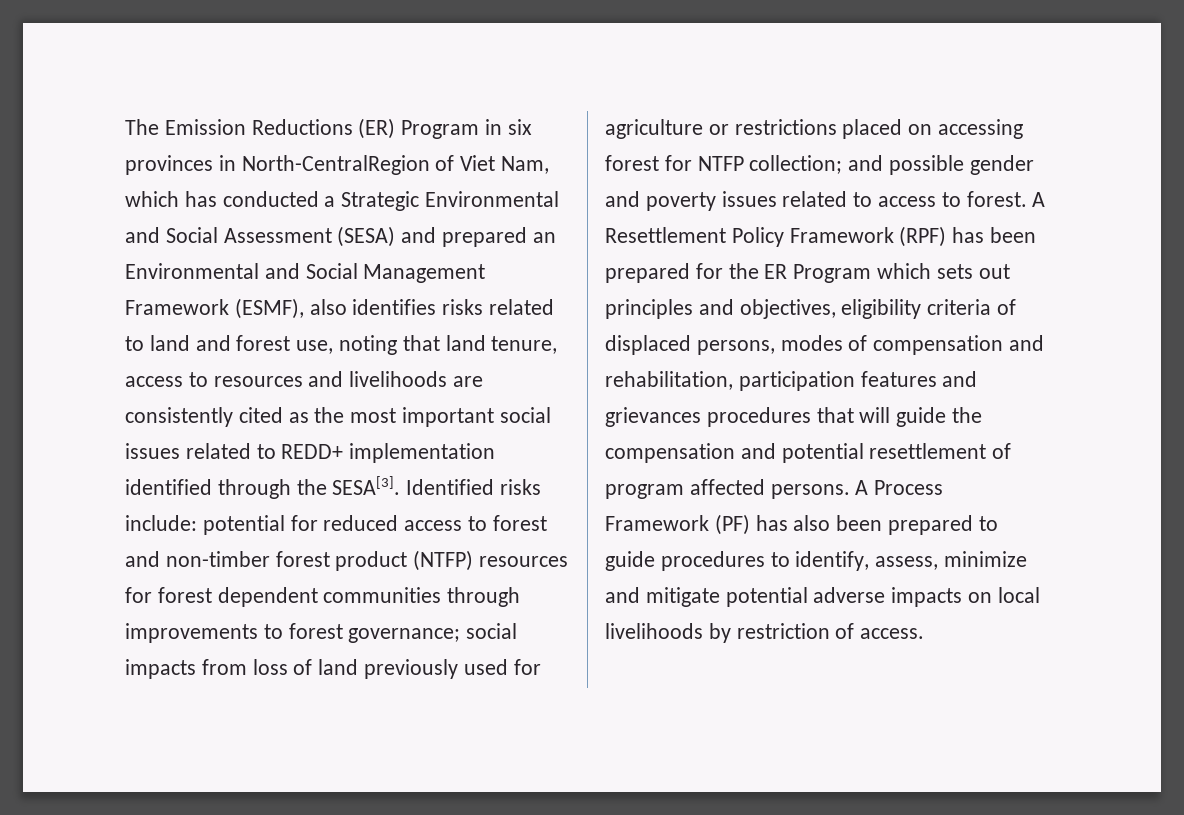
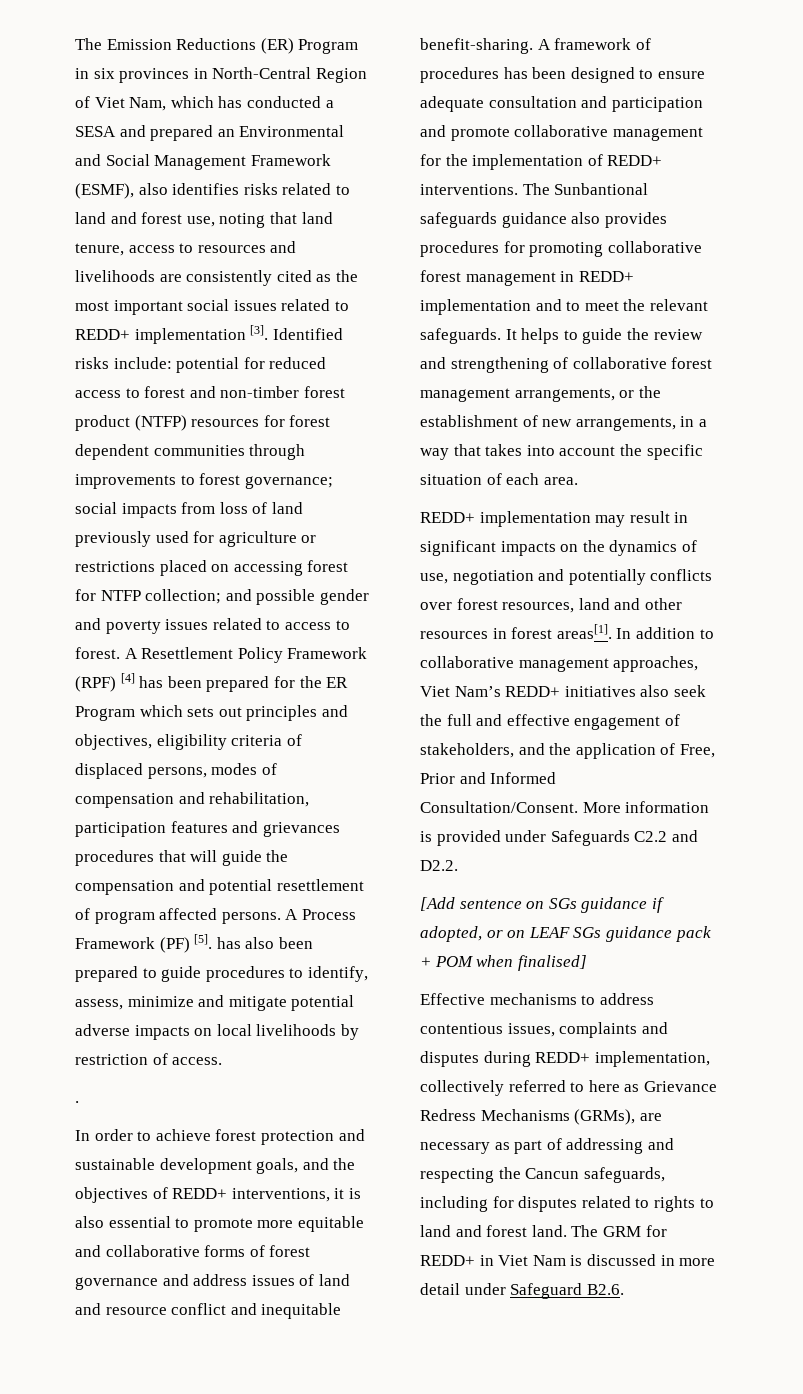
- The Emission Reductions (ER) Program in six provinces in North-CentralRegion of Viet Nam, which has conducted a Strategic Environmental and Social Assessment (SESA) and prepared an Environmental and Social Management Framework (ESMF), also identifies risks related to land and forest use, noting that land tenure, access to resources and livelihoods are consistently cited as the most important social issues related to REDD+ implementation identified through the SESA[3].
+ The Emission Reductions (ER) Program in six provinces in North-Central Region of Viet Nam, which has conducted a SESA and prepared an Environmental and Social Management Framework (ESMF), also identifies risks related to land and forest use, noting that land tenure, access to resources and livelihoods are consistently cited as the most important social issues related to REDD+ implementation [3].
- A Resettlement Policy Framework (RPF) has been prepared for the ER Program which sets out principles and objectives, eligibility criteria of displaced persons, modes of compensation and rehabilitation, participation features and grievances procedures that will guide the compensation and potential resettlement of program affected persons.
+ A Resettlement Policy Framework (RPF) [4] has been prepared for the ER Program which sets out principles and objectives, eligibility criteria of displaced persons, modes of compensation and rehabilitation, participation features and grievances procedures that will guide the compensation and potential resettlement of program affected persons.
- A Process Framework (PF) has also been prepared to guide procedures to identify, assess, minimize and mitigate potential adverse impacts on local livelihoods by restriction of access.
+ A Process Framework (PF) [5]. has also been prepared to guide procedures to identify, assess, minimize and mitigate potential adverse impacts on local livelihoods by restriction of access.
+ .
+ In order to achieve forest protection and sustainable development goals, and the objectives of REDD+ interventions, it is also essential to promote more equitable and collaborative forms of forest governance and address issues of land and resource conflict and inequitable benefit-sharing. A framework of procedures has been designed to ensure adequate consultation and participation and promote collaborative management for the implementation of REDD+ interventions. The Sunbantional safeguards guidance also provides procedures for promoting collaborative forest management in REDD+ implementation and to meet the relevant safeguards. It helps to guide the review and strengthening of collaborative forest management arrangements, or the establishment of new arrangements, in a way that takes into account the specific situation of each area.
+ REDD+ implementation may result in significant impacts on the dynamics of use, negotiation and potentially conflicts over forest resources, land and other resources in forest areas[1]. In addition to collaborative management approaches, Viet Nam’s REDD+ initiatives also seek the full and effective engagement of stakeholders, and the application of Free, Prior and Informed Consultation/Consent. More information is provided under Safeguards C2.2 and D2.2.
+ [Add sentence on SGs guidance if adopted, or on LEAF SGs guidance pack + POM when finalised]
+ Effective mechanisms to address contentious issues, complaints and disputes during REDD+ implementation, collectively referred to here as Grievance Redress Mechanisms (GRMs), are necessary as part of addressing and respecting the Cancun safeguards, including for disputes related to rights to land and forest land. The GRM for REDD+ in Viet Nam is discussed in more detail under Safeguard B2.6.

